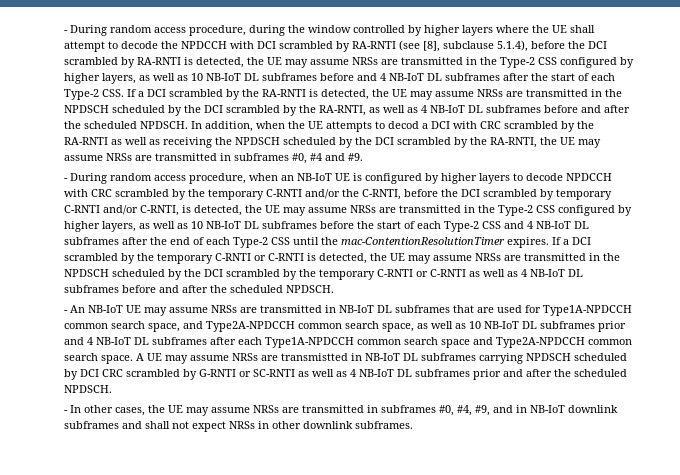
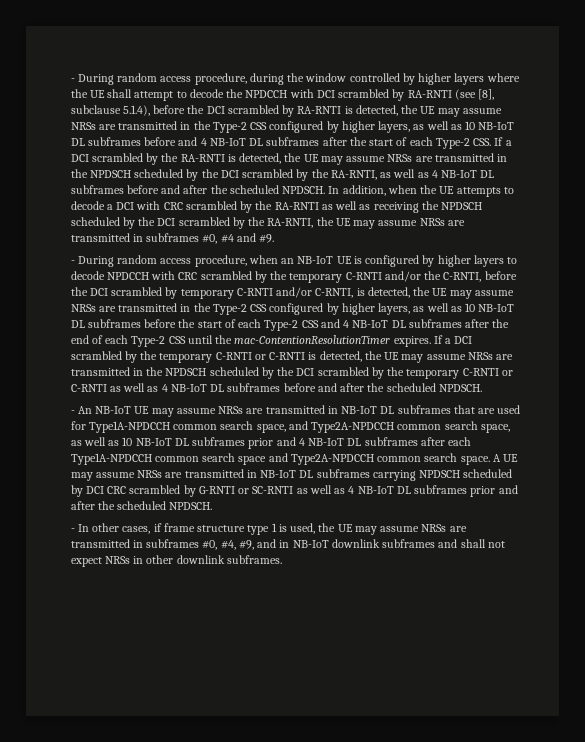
- In addition, when the UE attempts to decod a DCI with CRC scrambled by the RA-RNTI as well as receiving the NPDSCH scheduled by the DCI scrambled by the RA-RNTI, the UE may assume NRSs are transmitted in subframes #0, #4 and #9.
+ In addition, when the UE attempts to decode a DCI with CRC scrambled by the RA-RNTI as well as receiving the NPDSCH scheduled by the DCI scrambled by the RA-RNTI, the UE may assume NRSs are transmitted in subframes #0, #4 and #9.
- A UE may assume NRSs are transmistted in NB-IoT DL subframes carrying NPDSCH scheduled by DCI CRC scrambled by G-RNTI or SC-RNTI as well as 4 NB-IoT DL subframes prior and after the scheduled NPDSCH.
+ A UE may assume NRSs are transmitted in NB-IoT DL subframes carrying NPDSCH scheduled by DCI CRC scrambled by G-RNTI or SC-RNTI as well as 4 NB-IoT DL subframes prior and after the scheduled NPDSCH.
- - In other cases, the UE may assume NRSs are transmitted in subframes #0, #4, #9, and in NB-IoT downlink subframes and shall not expect NRSs in other downlink subframes.
+ - In other cases, if frame structure type 1 is used, the UE may assume NRSs are transmitted in subframes #0, #4, #9, and in NB-IoT downlink subframes and shall not expect NRSs in other downlink subframes.

